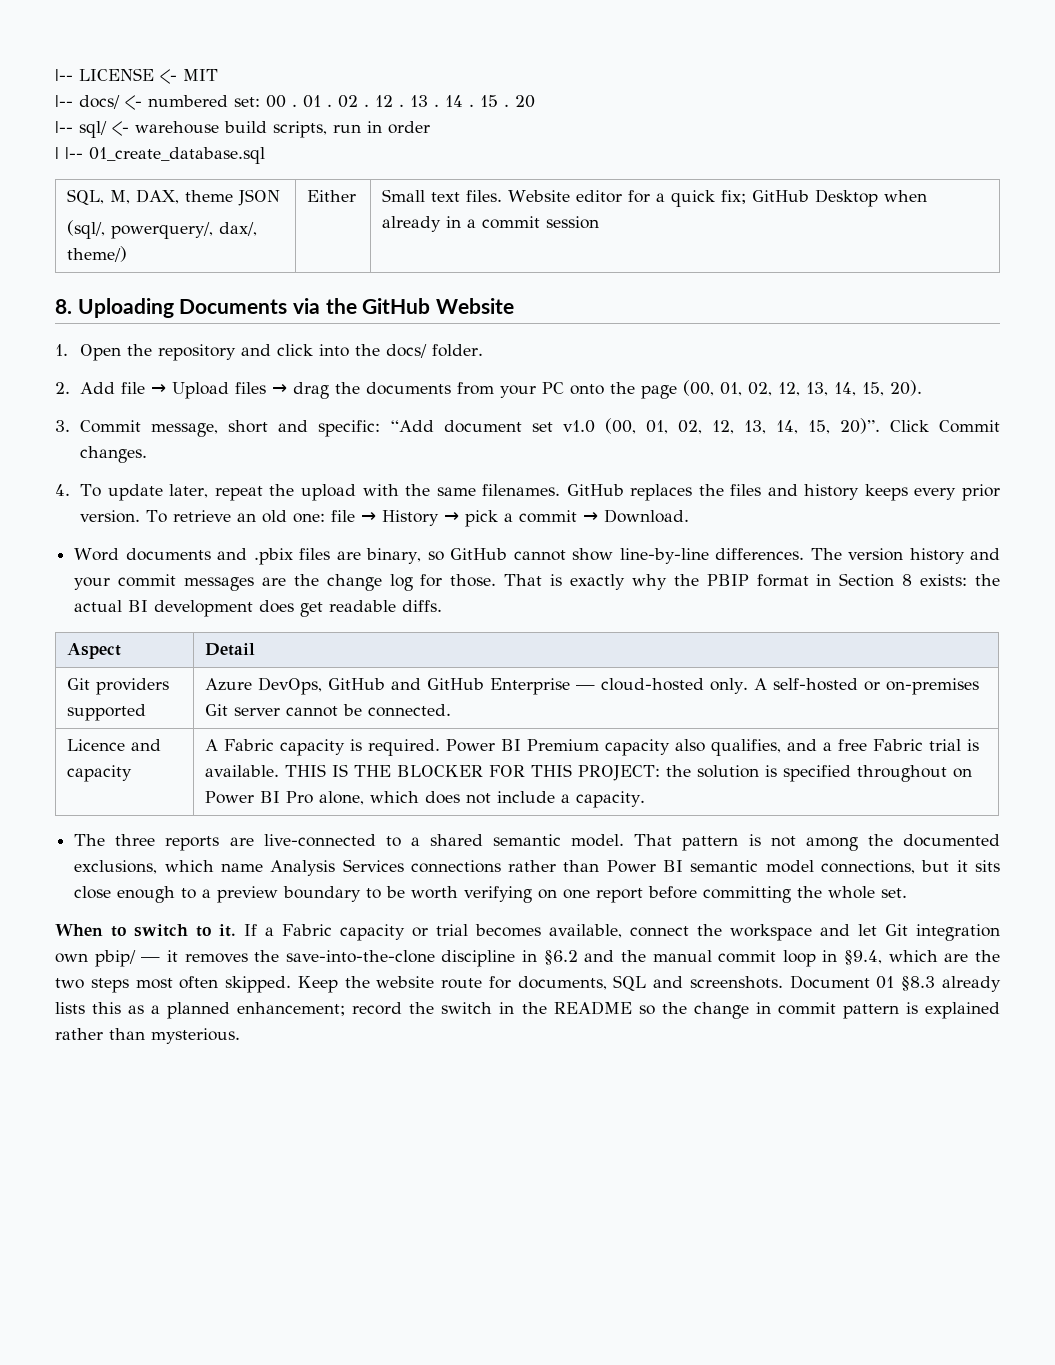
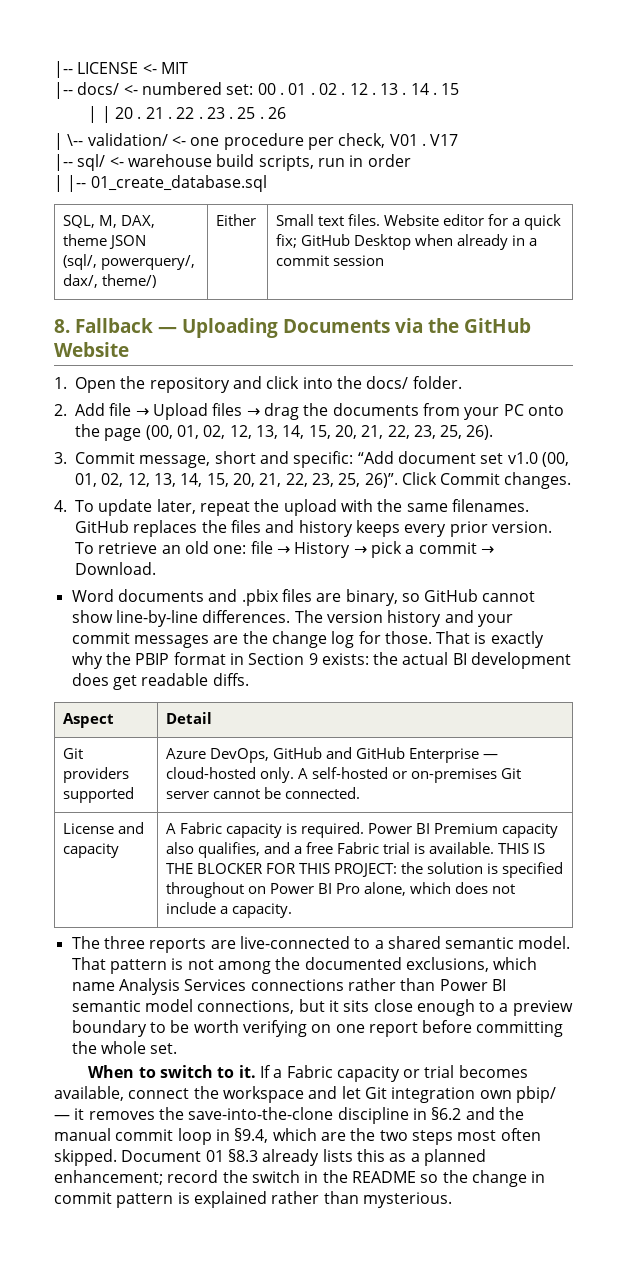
- 15 . 20
+ 15
+ | | 20 . 21 . 22 . 23 . 25 . 26
+ | \-- validation/ <- one procedure per check, V01 . V17
- 8. Uploading Documents via the GitHub Website
+ 8. Fallback — Uploading Documents via the GitHub Website
- 2. Add file → Upload files → drag the documents from your PC onto the page (00, 01, 02, 12, 13, 14, 15, 20).
+ 2. Add file → Upload files → drag the documents from your PC onto the page (00, 01, 02, 12, 13, 14, 15, 20, 21, 22, 23, 25, 26).
- 3. Commit message, short and specific: “Add document set v1.0 (00, 01, 02, 12, 13, 14, 15, 20)”.
+ 3. Commit message, short and specific: “Add document set v1.0 (00, 01, 02, 12, 13, 14, 15, 20, 21, 22, 23, 25, 26)”.
- That is exactly why the PBIP format in Section 8 exists: the actual BI development does get readable diffs.
+ That is exactly why the PBIP format in Section 9 exists: the actual BI development does get readable diffs.
- Licence and capacity
+ License and capacity
- Keep the website route for documents, SQL and screenshots.

